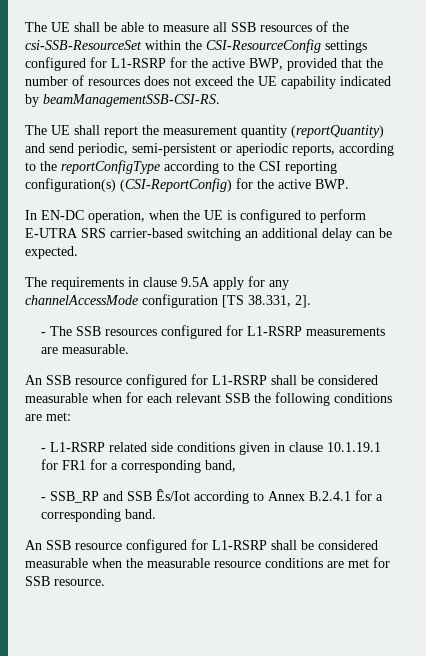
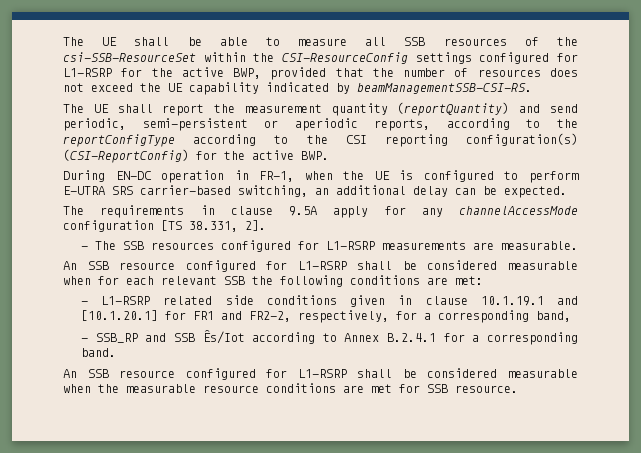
- In EN-DC operation, when the UE is configured to perform E-UTRA SRS carrier-based switching an additional delay can be expected.
+ During EN-DC operation in FR-1, when the UE is configured to perform E-UTRA SRS carrier-based switching, an additional delay can be expected.
- - L1-RSRP related side conditions given in clause 10.1.19.1 for FR1 for a corresponding band,
+ - L1-RSRP related side conditions given in clause 10.1.19.1 and [10.1.20.1] for FR1 and FR2-2, respectively, for a corresponding band,

